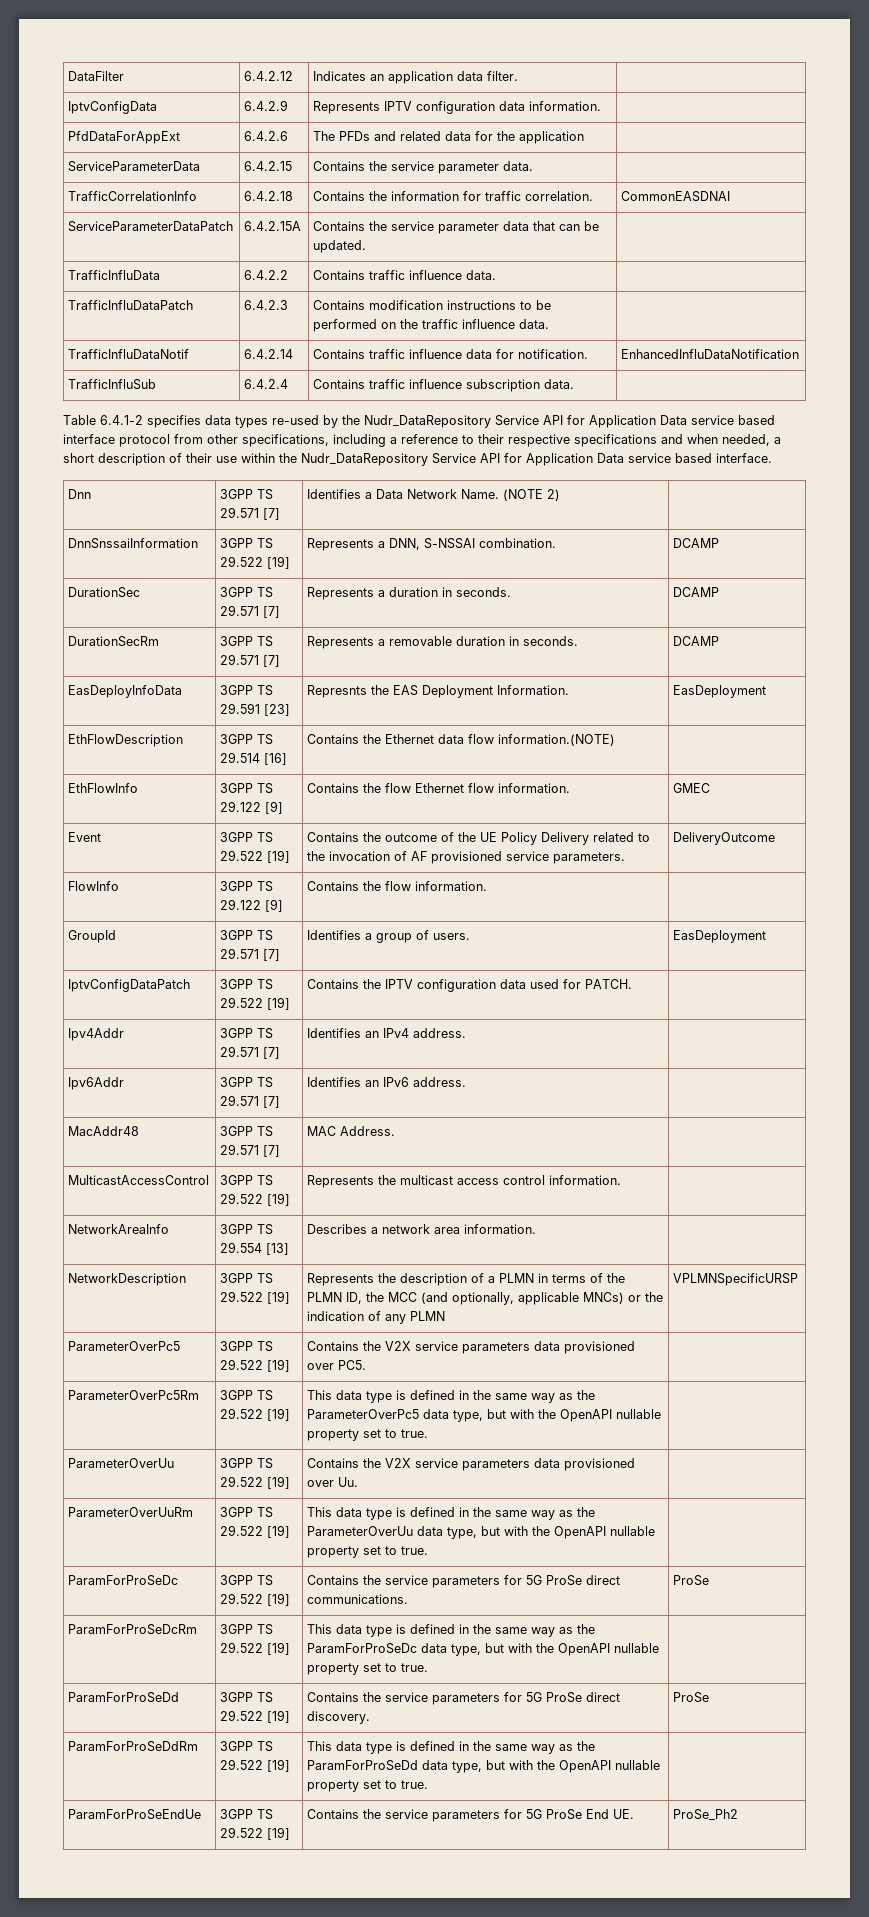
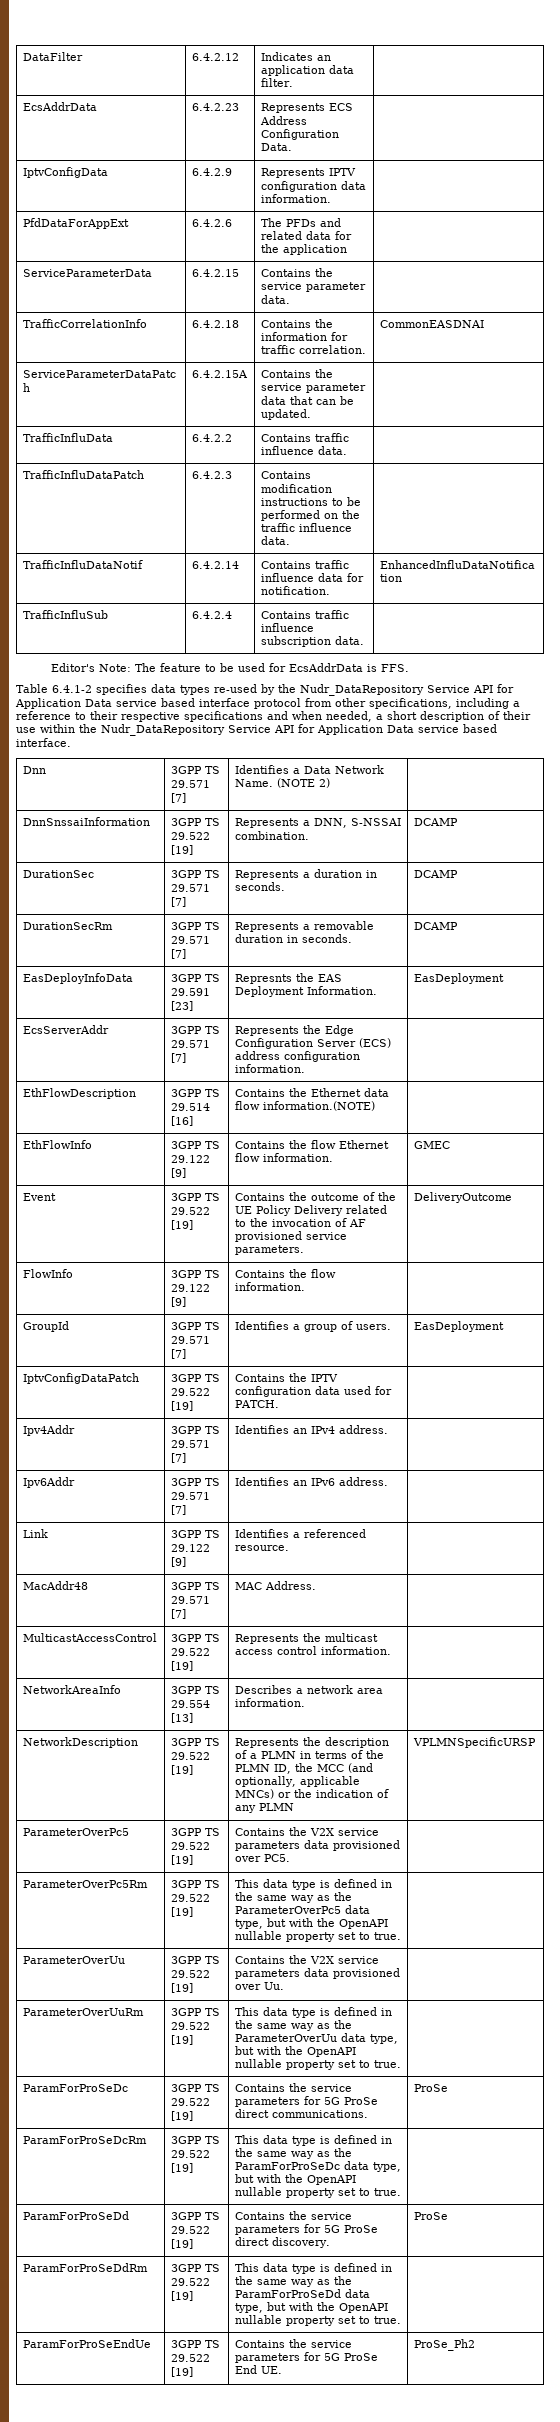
+ EcsAddrData | 6.4.2.23 | Represents ECS Address Configuration Data. |
+ Editor's Note: The feature to be used for EcsAddrData is FFS.
+ EcsServerAddr | 3GPP TS 29.571 [7] | Represents the Edge Configuration Server (ECS) address configuration information. |
+ Link | 3GPP TS 29.122 [9] | Identifies a referenced resource. |

